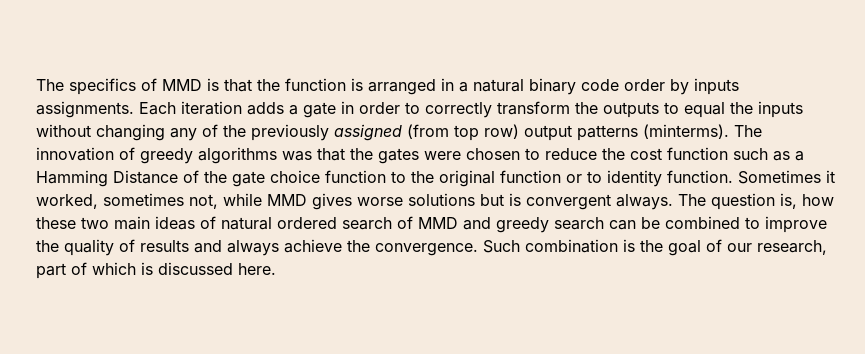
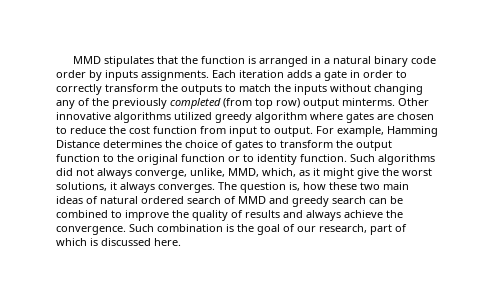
- The specifics of MMD is that the function is arranged in a natural binary code order by inputs assignments.
+ MMD stipulates that the function is arranged in a natural binary code order by inputs assignments.
- Each iteration adds a gate in order to correctly transform the outputs to equal the inputs without changing any of the previously assigned (from top row) output patterns (minterms). The innovation of greedy algorithms was that the gates were chosen to reduce the cost function such as a Hamming Distance of the gate choice function to the original function or to identity function.
+ Each iteration adds a gate in order to correctly transform the outputs to match the inputs without changing any of the previously completed (from top row) output minterms. Other innovative algorithms utilized greedy algorithm where gates are chosen to reduce the cost function from input to output. For example, Hamming Distance determines the choice of gates to transform the output function to the original function or to identity function.
- Sometimes it worked, sometimes not, while MMD gives worse solutions but is convergent always.
+ Such algorithms did not always converge, unlike, MMD, which, as it might give the worst solutions, it always converges.

